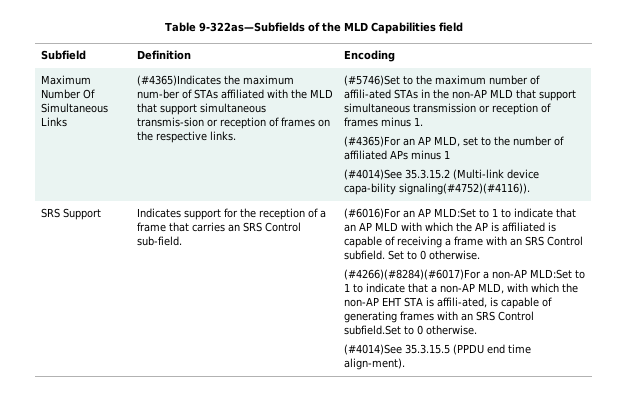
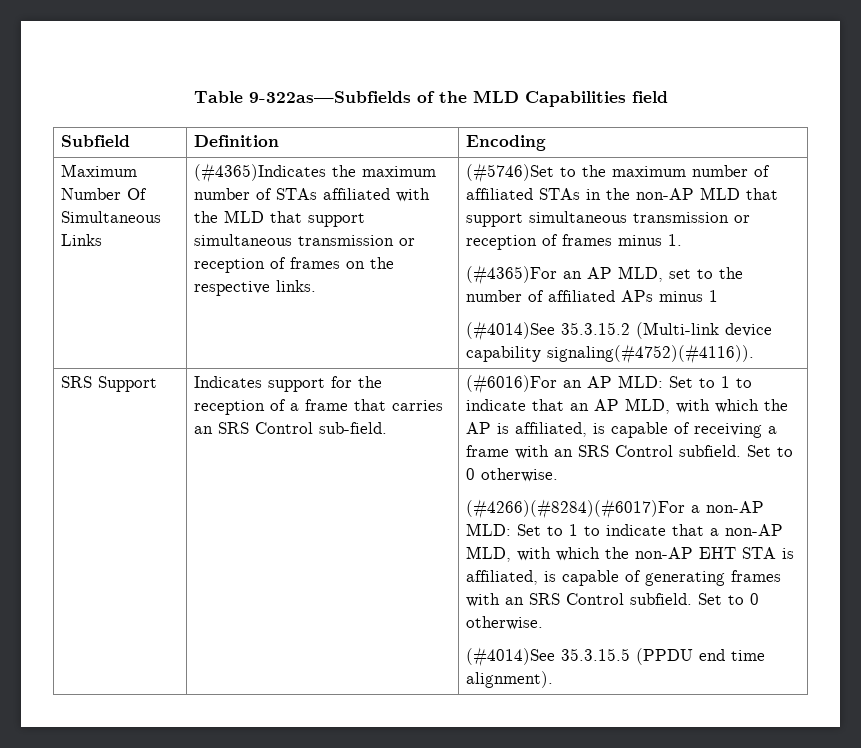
- (#4365)Indicates the maximum num-ber of STAs affiliated with the MLD that support simultaneous transmis-sion or reception of frames on the respective links.
+ (#4365)Indicates the maximum number of STAs affiliated with the MLD that support simultaneous transmission or reception of frames on the respective links.
- (#5746)Set to the maximum number of affili-ated STAs in the non-AP MLD that support simultaneous transmission or reception of frames minus 1.
+ (#5746)Set to the maximum number of affiliated STAs in the non-AP MLD that support simultaneous transmission or reception of frames minus 1.
- (#4014)See 35.3.15.2 (Multi-link device capa-bility signaling(#4752)(#4116)).
+ (#4014)See 35.3.15.2 (Multi-link device capability signaling(#4752)(#4116)).
- (#6016)For an AP MLD:Set to 1 to indicate that an AP MLD with which the AP is affiliated is capable of receiving a frame with an SRS Control subfield.
+ (#6016)For an AP MLD: Set to 1 to indicate that an AP MLD, with which the AP is affiliated, is capable of receiving a frame with an SRS Control subfield.
- (#4266)(#8284)(#6017)For a non-AP MLD:Set to 1 to indicate that a non-AP MLD, with which the non-AP EHT STA is affili-ated, is capable of generating frames with an SRS Control subfield.Set to 0 otherwise.
+ (#4266)(#8284)(#6017)For a non-AP MLD: Set to 1 to indicate that a non-AP MLD, with which the non-AP EHT STA is affiliated, is capable of generating frames with an SRS Control subfield. Set to 0 otherwise.
- (#4014)See 35.3.15.5 (PPDU end time align-ment).
+ (#4014)See 35.3.15.5 (PPDU end time alignment).

